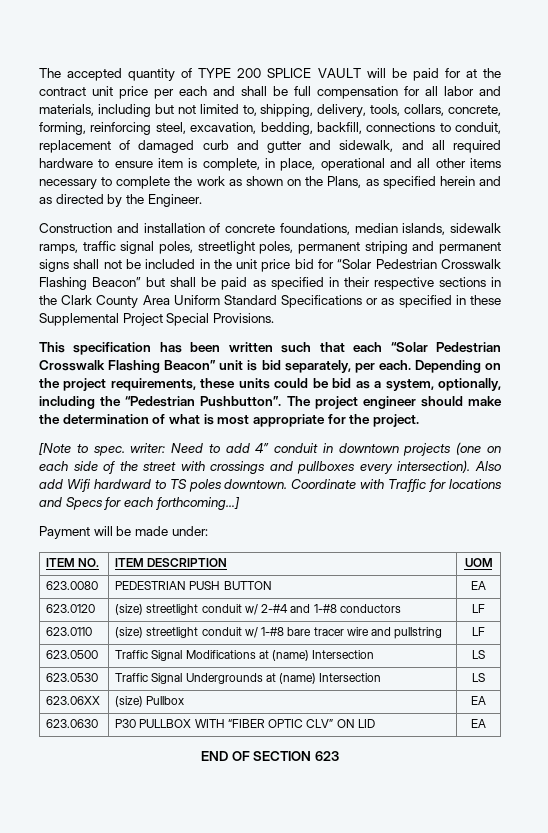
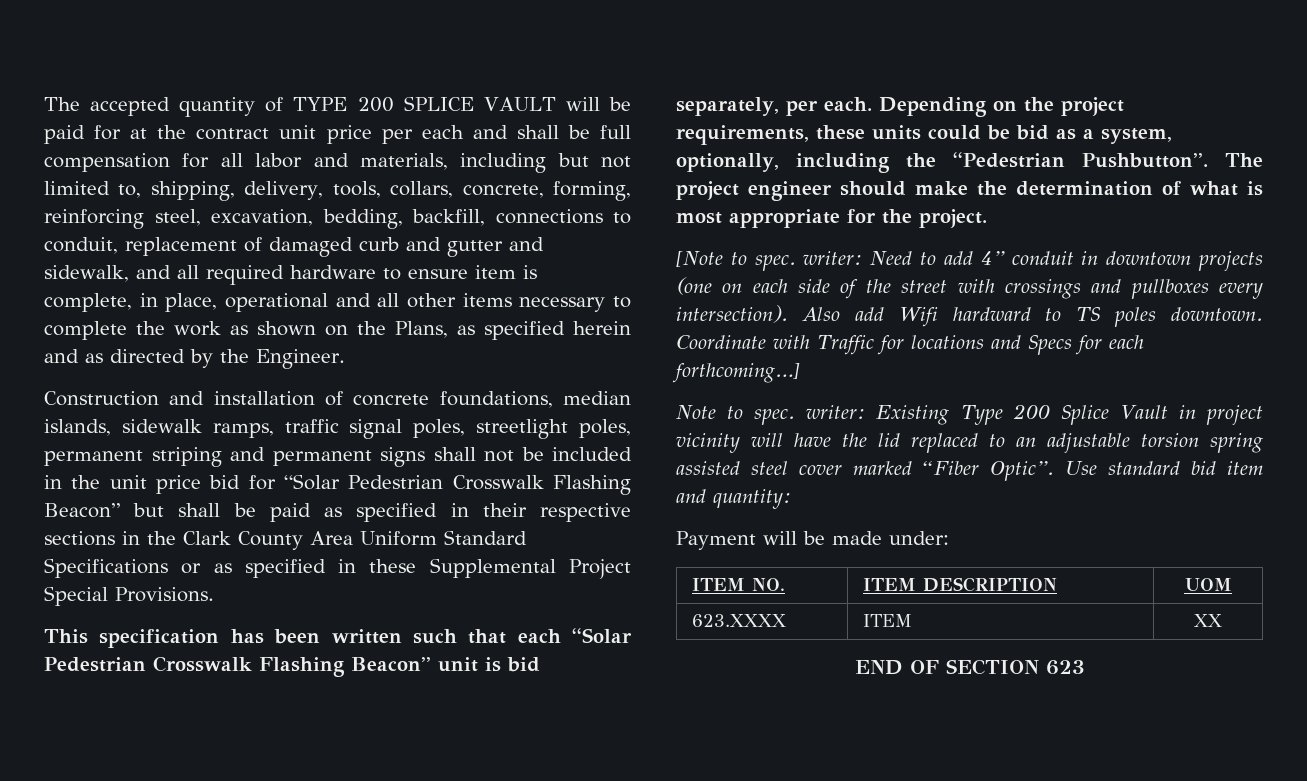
+ Note to spec. writer: Existing Type 200 Splice Vault in project vicinity will have the lid replaced to an adjustable torsion spring assisted steel cover marked “Fiber Optic”. Use standard bid item and quantity:
- 623.0080 | PEDESTRIAN PUSH BUTTON | EA
- 623.0120 | (size) streetlight conduit w/ 2-#4 and 1-#8 conductors | LF
- 623.0110 | (size) streetlight conduit w/ 1-#8 bare tracer wire and pullstring | LF
- 623.0500 | Traffic Signal Modifications at (name) Intersection | LS
- 623.0530 | Traffic Signal Undergrounds at (name) Intersection | LS
- 623.06XX | (size) Pullbox | EA
- 623.0630 | P30 PULLBOX WITH “FIBER OPTIC CLV” ON LID | EA
+ 623.XXXX | ITEM | XX

